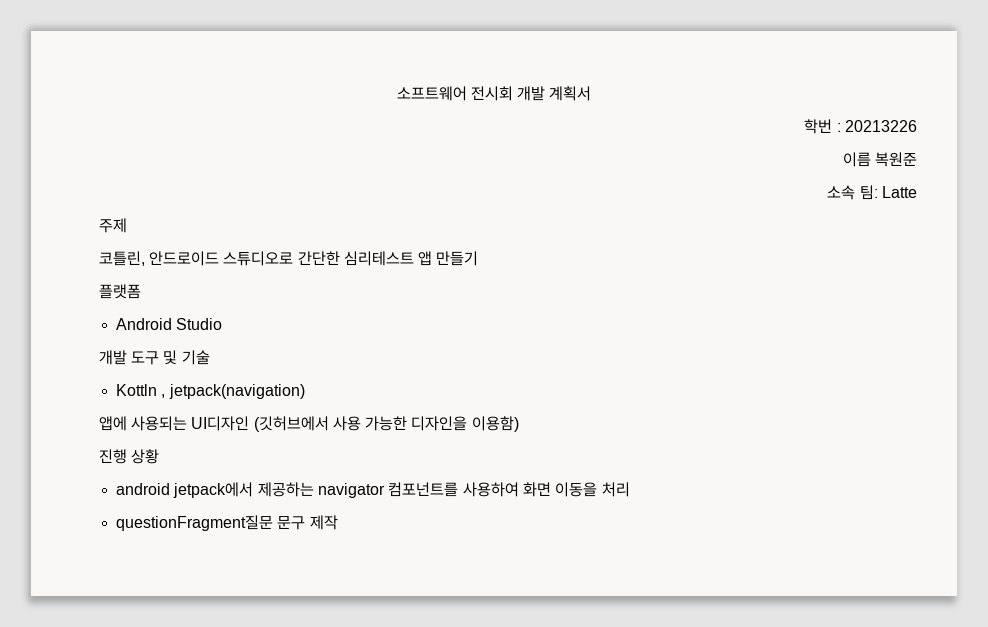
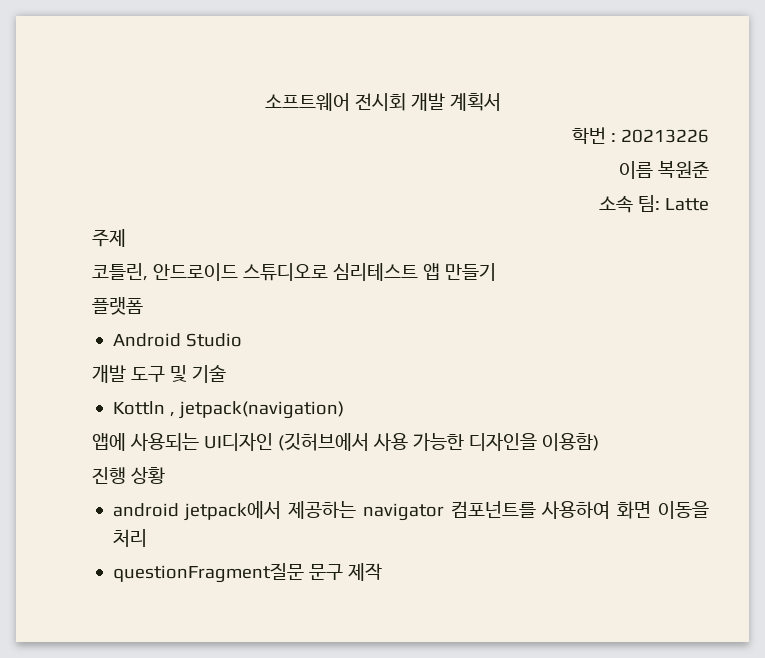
- 코틀린, 안드로이드 스튜디오로 간단한 심리테스트 앱 만들기
+ 코틀린, 안드로이드 스튜디오로 심리테스트 앱 만들기

